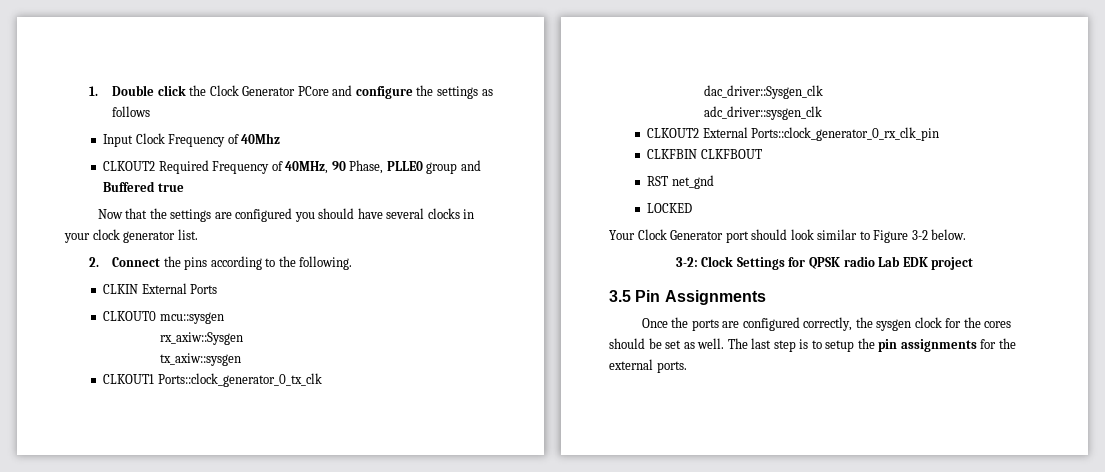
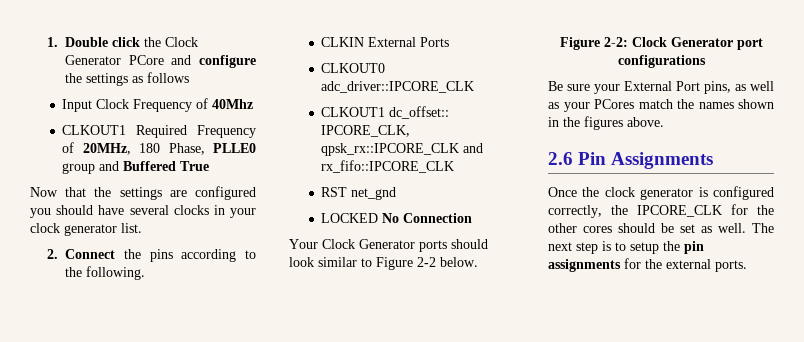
- CLKOUT2 Required Frequency of 40MHz, 90 Phase, PLLE0 group and Buffered true
+ CLKOUT1 Required Frequency of 20MHz, 180 Phase, PLLE0 group and Buffered True
- CLKOUT0 mcu::sysgen
- rx_axiw::Sysgen
- tx_axiw::sysgen
- CLKOUT1 Ports::clock_generator_0_tx_clk
- dac_driver::Sysgen_clk
- adc_driver::sysgen_clk
- CLKOUT2 External Ports::clock_generator_0_rx_clk_pin
- CLKFBIN CLKFBOUT
+ CLKOUT0 adc_driver::IPCORE_CLK
+ CLKOUT1 dc_offset:: IPCORE_CLK, qpsk_rx::IPCORE_CLK and rx_fifo::IPCORE_CLK
- LOCKED
+ LOCKED No Connection
- Your Clock Generator port should look similar to Figure 3-2 below.
+ Your Clock Generator ports should look similar to Figure 2-2 below.
- 3-2: Clock Settings for QPSK radio Lab EDK project
- 3.5 Pin Assignments
+ Figure 2-2: Clock Generator port configurations
+ Be sure your External Port pins, as well as your PCores match the names shown in the figures above.
+ 2.6 Pin Assignments
- Once the ports are configured correctly, the sysgen clock for the cores should be set as well.
+ Once the clock generator is configured correctly, the IPCORE_CLK for the other cores should be set as well.
- The last step is to setup the pin assignments for the external ports.
+ The next step is to setup the pin assignments for the external ports.

